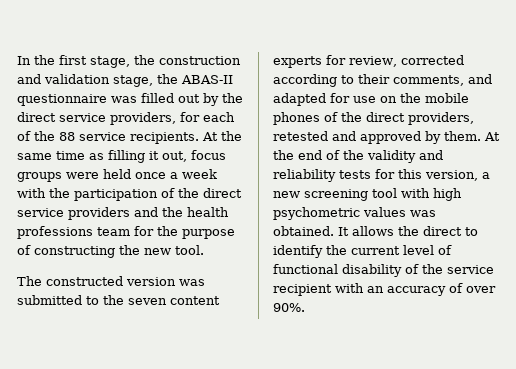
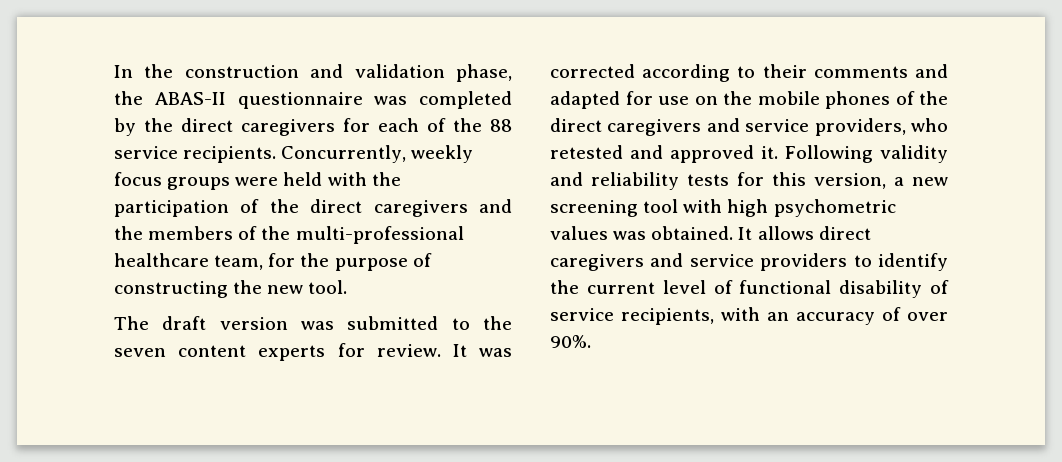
- In the first stage, the construction and validation stage, the ABAS-II questionnaire was filled out by the direct service providers, for each of the 88 service recipients.
+ In the construction and validation phase, the ABAS-II questionnaire was completed by the direct caregivers for each of the 88 service recipients.
- At the same time as filling it out, focus groups were held once a week with the participation of the direct service providers and the health professions team for the purpose of constructing the new tool.
+ Concurrently, weekly focus groups were held with the participation of the direct caregivers and the members of the multi-professional healthcare team, for the purpose of constructing the new tool.
- The constructed version was submitted to the seven content experts for review, corrected according to their comments, and adapted for use on the mobile phones of the direct providers, retested and approved by them. At the end of the validity and reliability tests for this version, a new screening tool with high psychometric values was obtained.
+ The draft version was submitted to the seven content experts for review. It was corrected according to their comments and adapted for use on the mobile phones of the direct caregivers and service providers, who retested and approved it. Following validity and reliability tests for this version, a new screening tool with high psychometric values was obtained.
- It allows the direct to identify the current level of functional disability of the service recipient with an accuracy of over 90%.
+ It allows direct caregivers and service providers to identify the current level of functional disability of service recipients, with an accuracy of over 90%.

